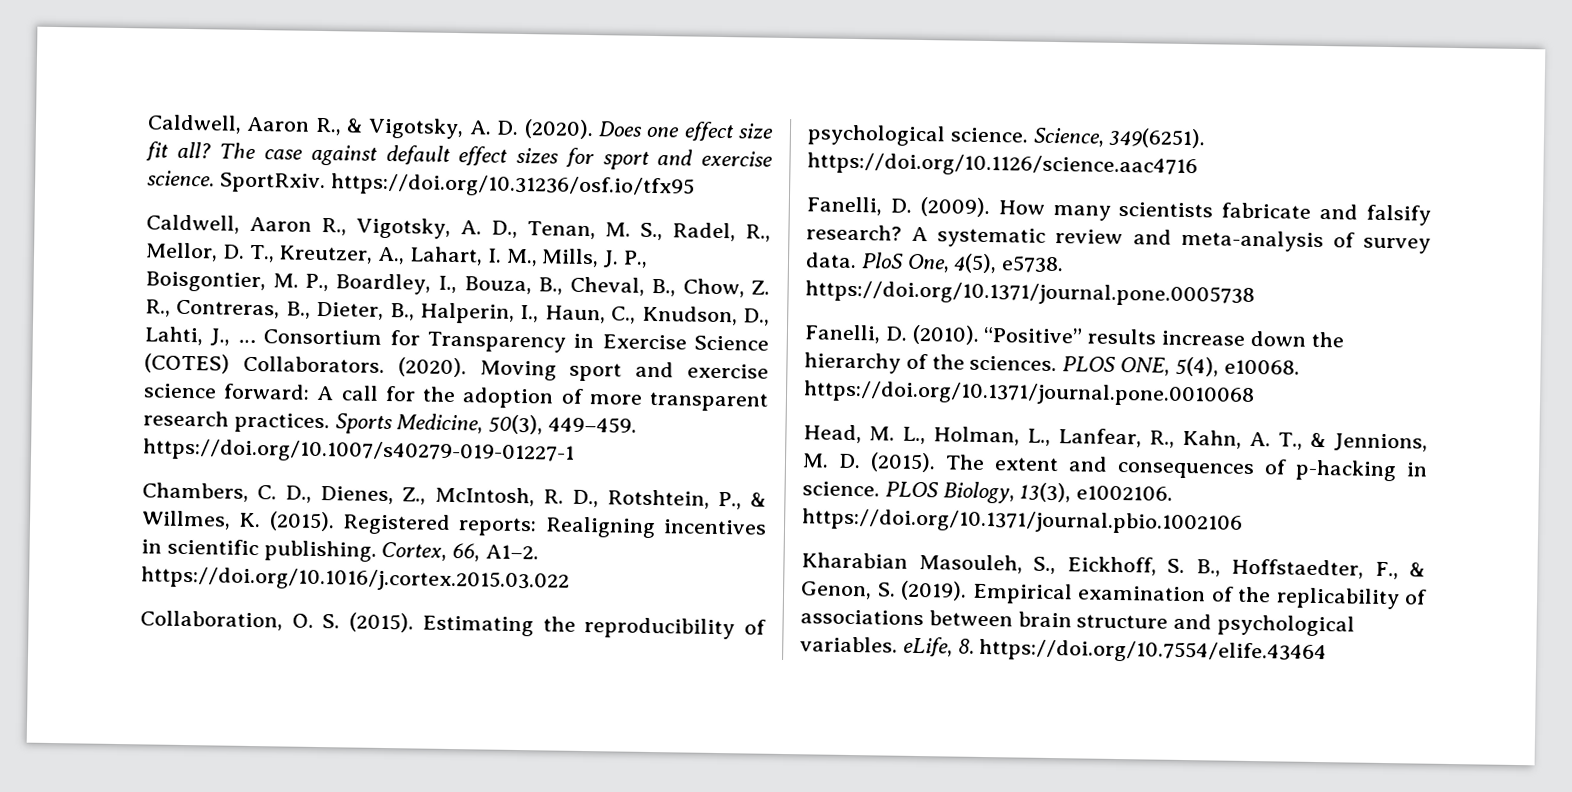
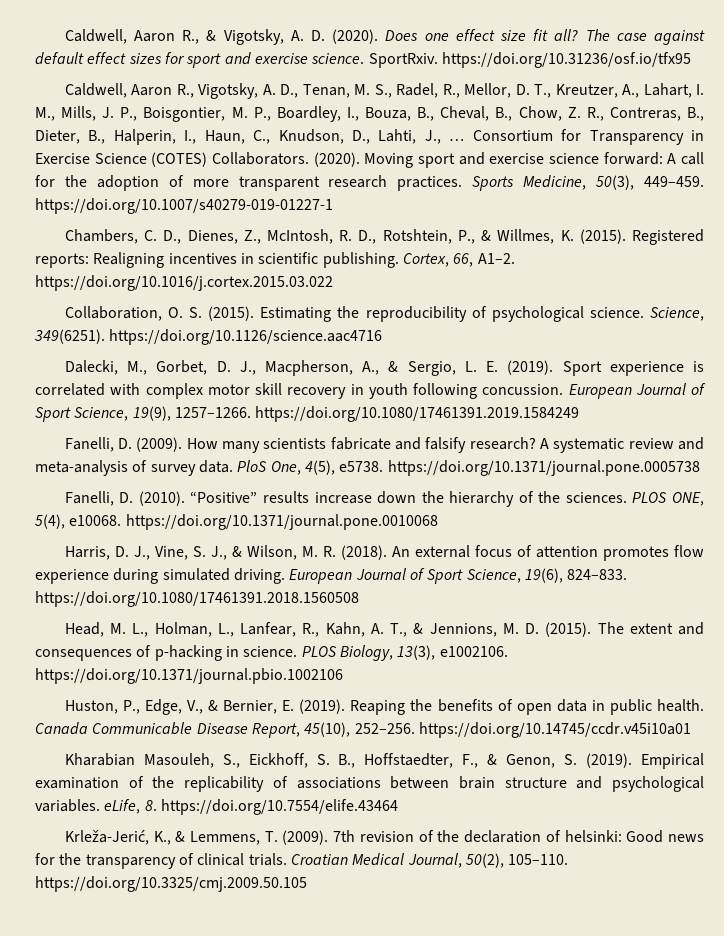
+ Dalecki, M., Gorbet, D. J., Macpherson, A., & Sergio, L. E. (2019). Sport experience is correlated with complex motor skill recovery in youth following concussion. European Journal of Sport Science, 19(9), 1257–1266. https://doi.org/10.1080/17461391.2019.1584249
+ Harris, D. J., Vine, S. J., & Wilson, M. R. (2018). An external focus of attention promotes flow experience during simulated driving. European Journal of Sport Science, 19(6), 824–833. https://doi.org/10.1080/17461391.2018.1560508
+ Huston, P., Edge, V., & Bernier, E. (2019). Reaping the benefits of open data in public health. Canada Communicable Disease Report, 45(10), 252–256. https://doi.org/10.14745/ccdr.v45i10a01
+ Krleža-Jerić, K., & Lemmens, T. (2009). 7th revision of the declaration of helsinki: Good news for the transparency of clinical trials. Croatian Medical Journal, 50(2), 105–110. https://doi.org/10.3325/cmj.2009.50.105

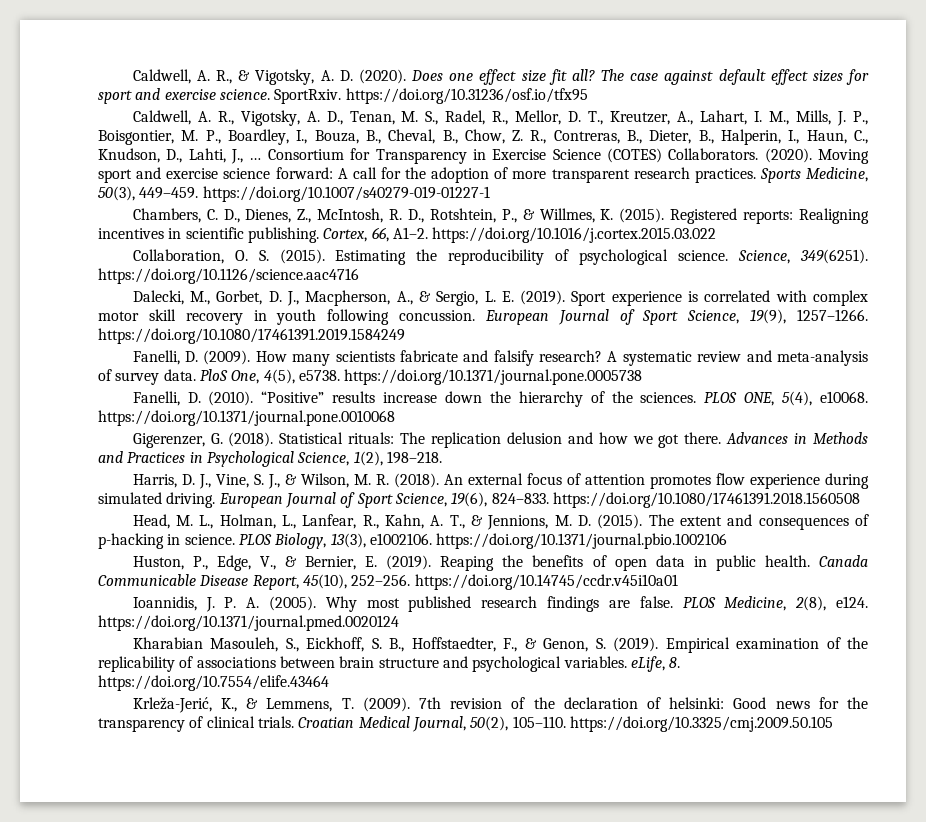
- Caldwell, Aaron R., & Vigotsky, A. D. (2020).
+ Caldwell, A. R., & Vigotsky, A. D. (2020).
- Caldwell, Aaron R., Vigotsky, A. D., Tenan, M. S., Radel, R., Mellor, D. T., Kreutzer, A., Lahart, I. M., Mills, J. P., Boisgontier, M. P., Boardley, I., Bouza, B., Cheval, B., Chow, Z. R., Contreras, B., Dieter, B., Halperin, I., Haun, C., Knudson, D., Lahti, J., …
+ Caldwell, A. R., Vigotsky, A. D., Tenan, M. S., Radel, R., Mellor, D. T., Kreutzer, A., Lahart, I. M., Mills, J. P., Boisgontier, M. P., Boardley, I., Bouza, B., Cheval, B., Chow, Z. R., Contreras, B., Dieter, B., Halperin, I., Haun, C., Knudson, D., Lahti, J., …
+ Gigerenzer, G. (2018). Statistical rituals: The replication delusion and how we got there. Advances in Methods and Practices in Psychological Science, 1(2), 198–218.
+ Ioannidis, J. P. A. (2005). Why most published research findings are false. PLOS Medicine, 2(8), e124. https://doi.org/10.1371/journal.pmed.0020124

